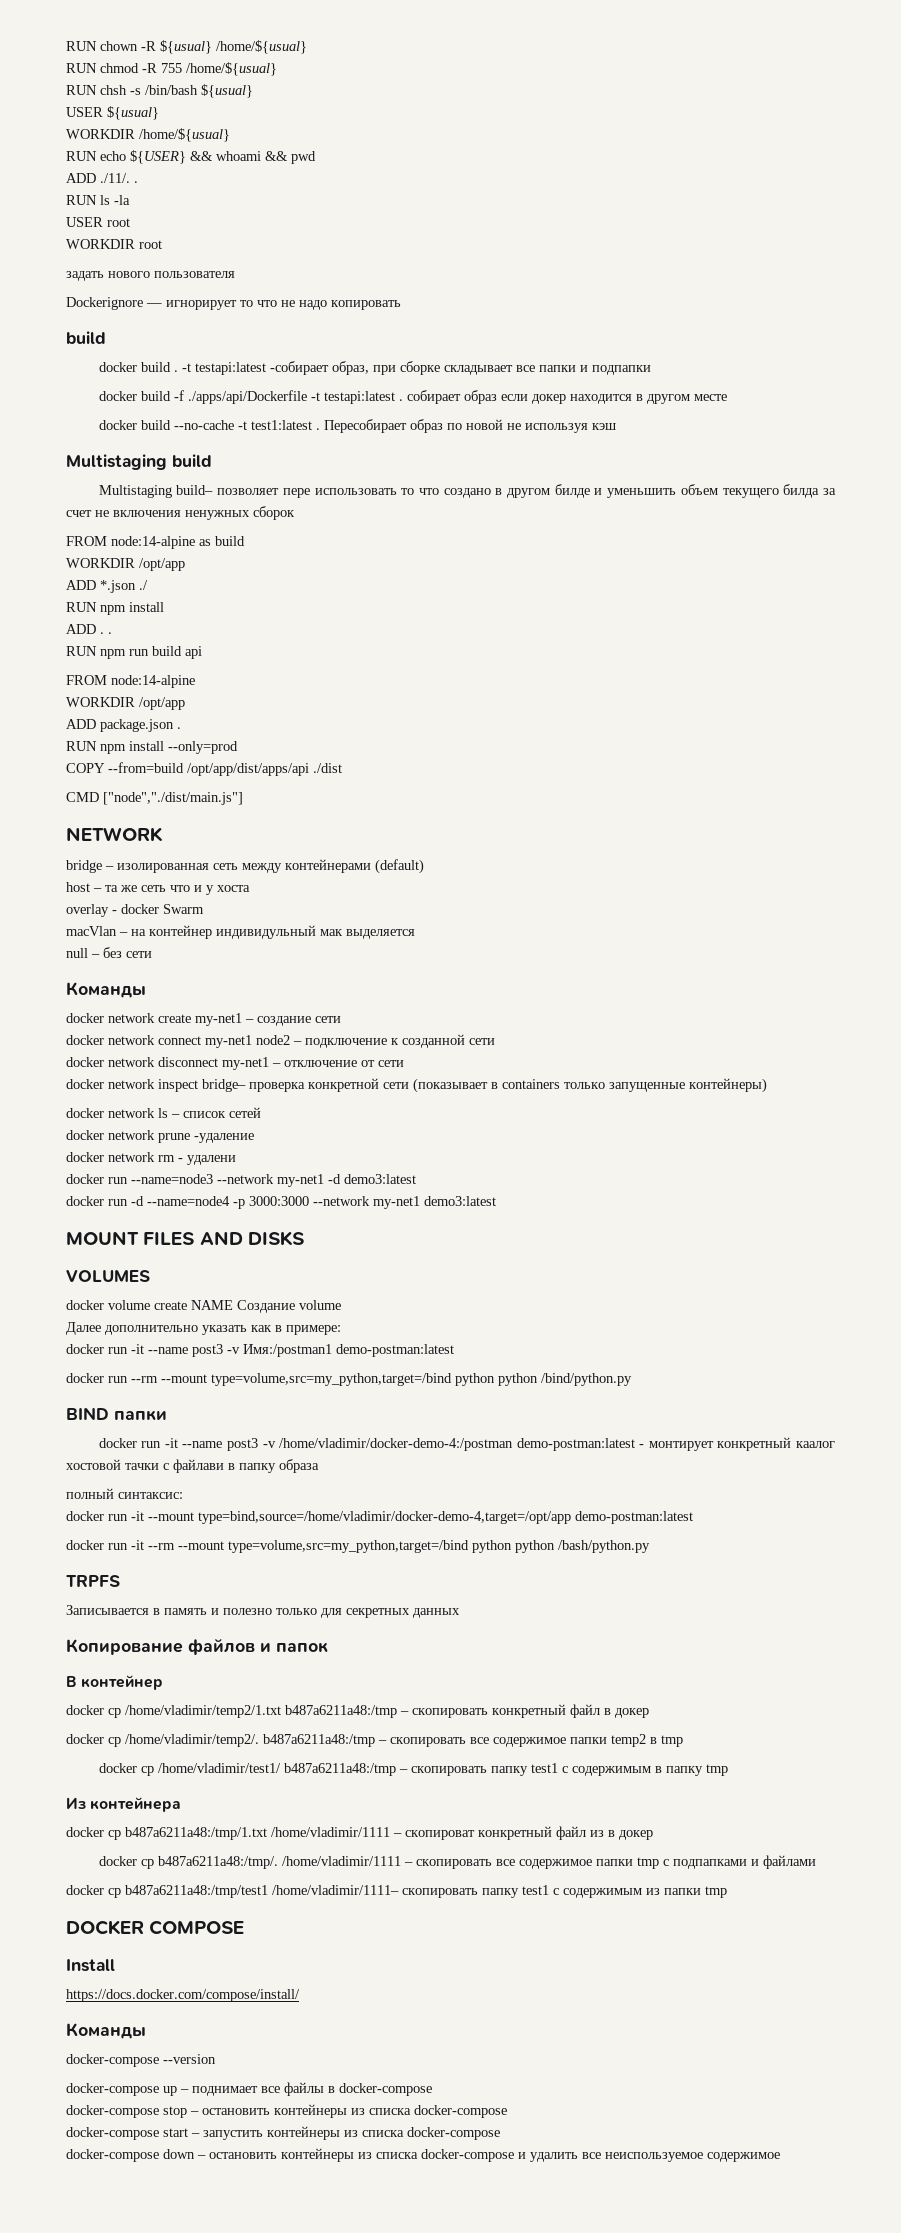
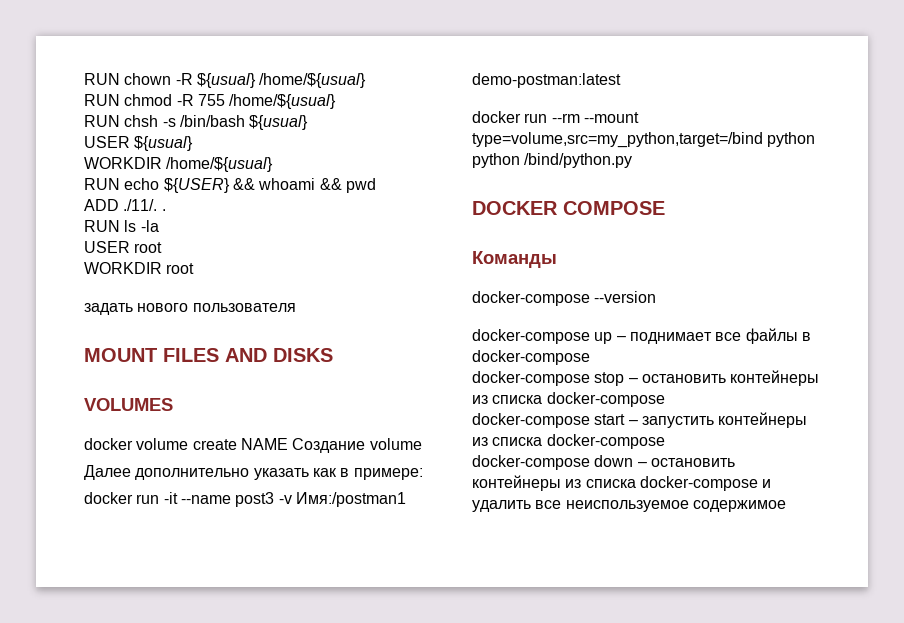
- Dockerignore — игнорирует то что не надо копировать
- build
- docker build . -t testapi:latest -собирает образ, при сборке складывает все папки и подпапки
- docker build -f ./apps/api/Dockerfile -t testapi:latest . собирает образ если докер находится в другом месте
- docker build --no-cache -t test1:latest . Пересобирает образ по новой не используя кэш
- Multistaging build
- Multistaging build– позволяет пере использовать то что создано в другом билде и уменьшить объем текущего билда за счет не включения ненужных сборок
- FROM node:14-alpine as build
- WORKDIR /opt/app
- ADD *.json ./
- RUN npm install
- ADD . .
- RUN npm run build api
- FROM node:14-alpine
- WORKDIR /opt/app
- ADD package.json .
- RUN npm install --only=prod
- COPY --from=build /opt/app/dist/apps/api ./dist
- CMD ["node","./dist/main.js"]
- NETWORK
- bridge – изолированная сеть между контейнерами (default)
- host – та же сеть что и у хоста
- overlay - docker Swarm
- macVlan – на контейнер индивидульный мак выделяется
- null – без сети
- Команды
- docker network create my-net1 – создание сети
- docker network connect my-net1 node2 – подключение к созданной сети
- docker network disconnect my-net1 – отключение от сети
- docker network inspect bridge– проверка конкретной сети (показывает в containers только запущенные контейнеры)
- docker network ls – список сетей
- docker network prune -удаление
- docker network rm - удалени
- docker run --name=node3 --network my-net1 -d demo3:latest
- docker run -d --name=node4 -p 3000:3000 --network my-net1 demo3:latest
- BIND папки
- docker run -it --name post3 -v /home/vladimir/docker-demo-4:/postman demo-postman:latest - монтирует конкретный каалог хостовой тачки с файлави в папку образа
- полный синтаксис:
- docker run -it --mount type=bind,source=/home/vladimir/docker-demo-4,target=/opt/app demo-postman:latest
- docker run -it --rm --mount type=volume,src=my_python,target=/bind python python /bash/python.py
- TRPFS
- Записывается в память и полезно только для секретных данных
- Копирование файлов и папок
- В контейнер
- docker cp /home/vladimir/temp2/1.txt b487a6211a48:/tmp – скопировать конкретный файл в докер
- docker cp /home/vladimir/temp2/. b487a6211a48:/tmp – скопировать все содержимое папки temp2 в tmp
- docker cp /home/vladimir/test1/ b487a6211a48:/tmp – скопировать папку test1 с содержимым в папку tmp
- Из контейнера
- docker cp b487a6211a48:/tmp/1.txt /home/vladimir/1111 – скопироват конкретный файл из в докер
- docker cp b487a6211a48:/tmp/. /home/vladimir/1111 – скопировать все содержимое папки tmp c подпапками и файлами
- docker cp b487a6211a48:/tmp/test1 /home/vladimir/1111– скопировать папку test1 с содержимым из папки tmp
- Install
- https://docs.docker.com/compose/install/

